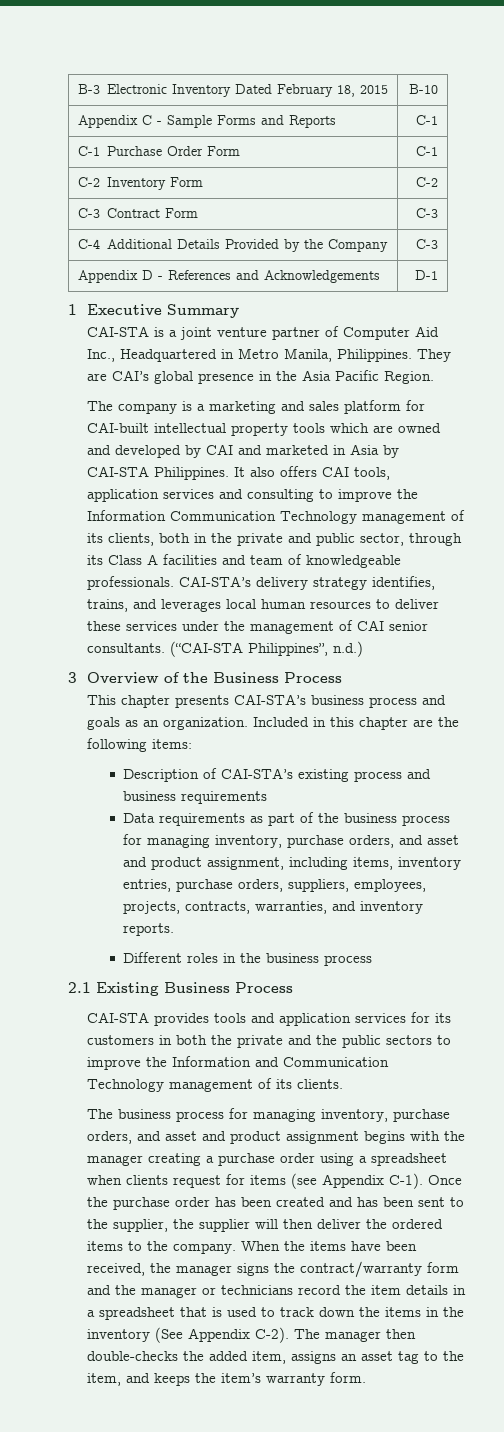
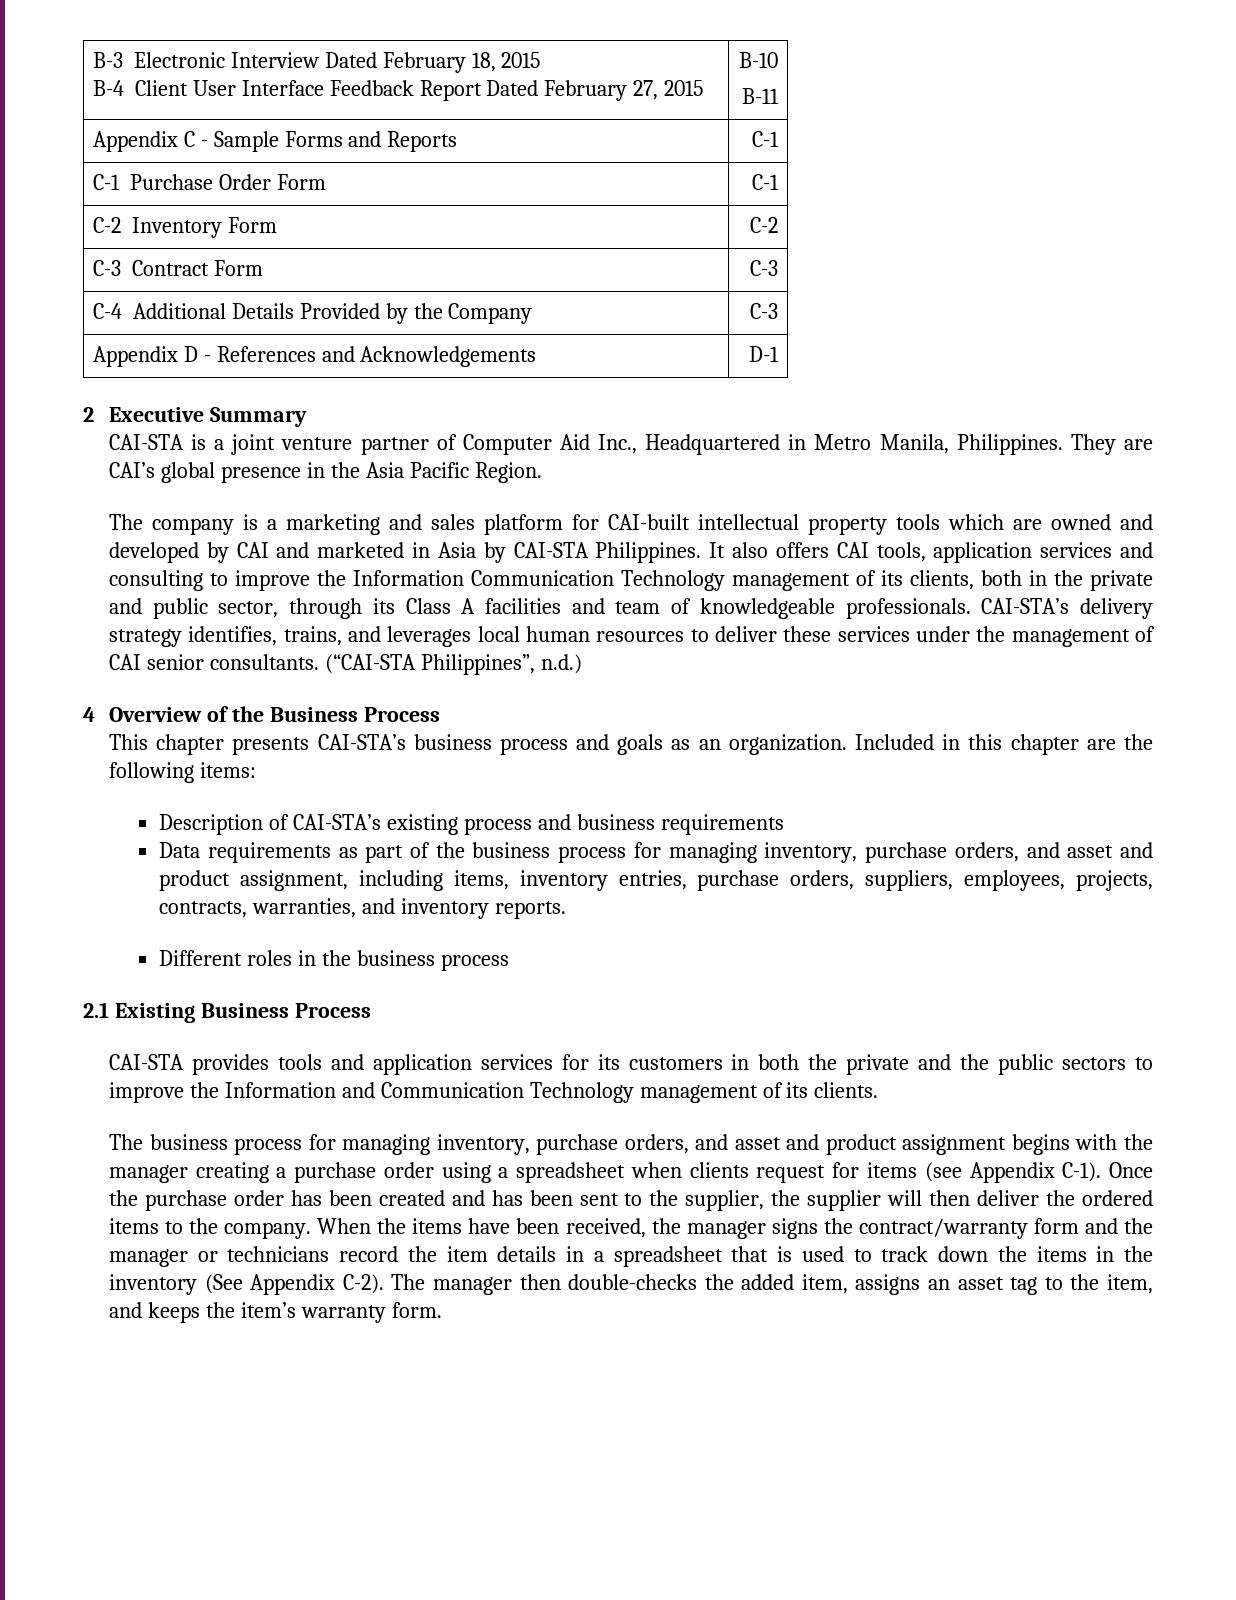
- B-3 Electronic Inventory Dated February 18, 2015 | B-10
+ B-3 Electronic Interview Dated February 18, 2015
+ B-4 Client User Interface Feedback Report Dated February 27, 2015 | B-10
+ B-11
- 1 Executive Summary
+ 2 Executive Summary
- 3 Overview of the Business Process
+ 4 Overview of the Business Process

